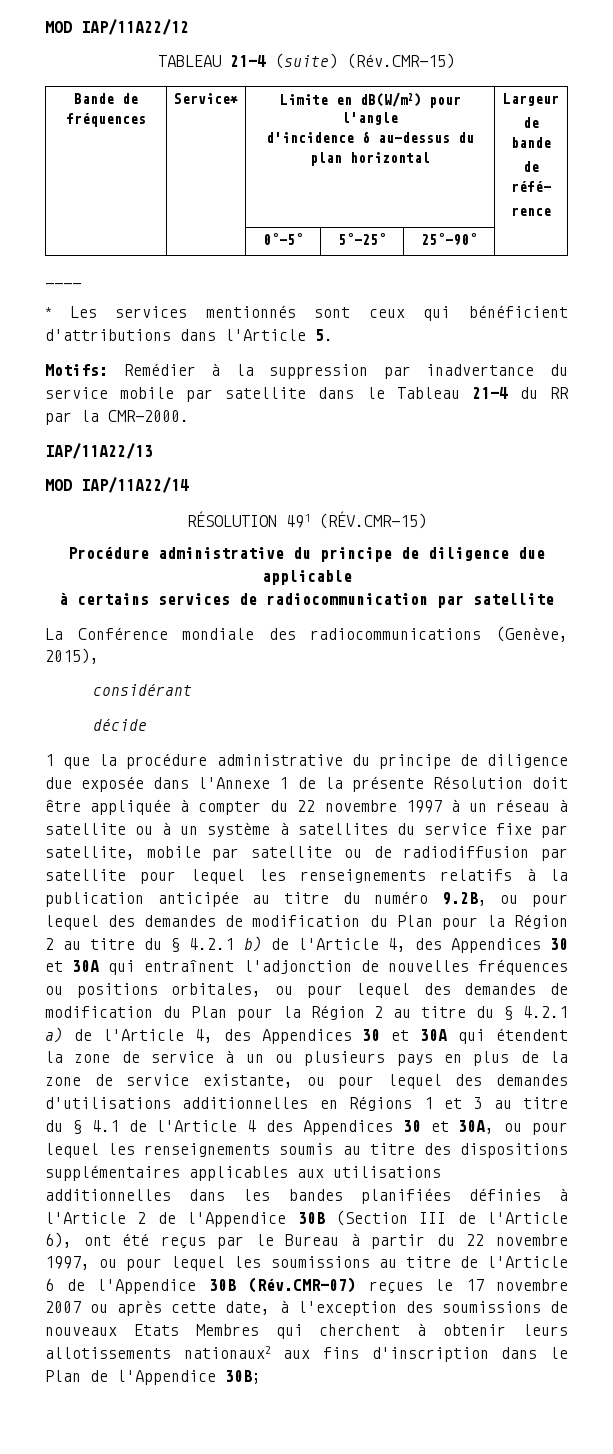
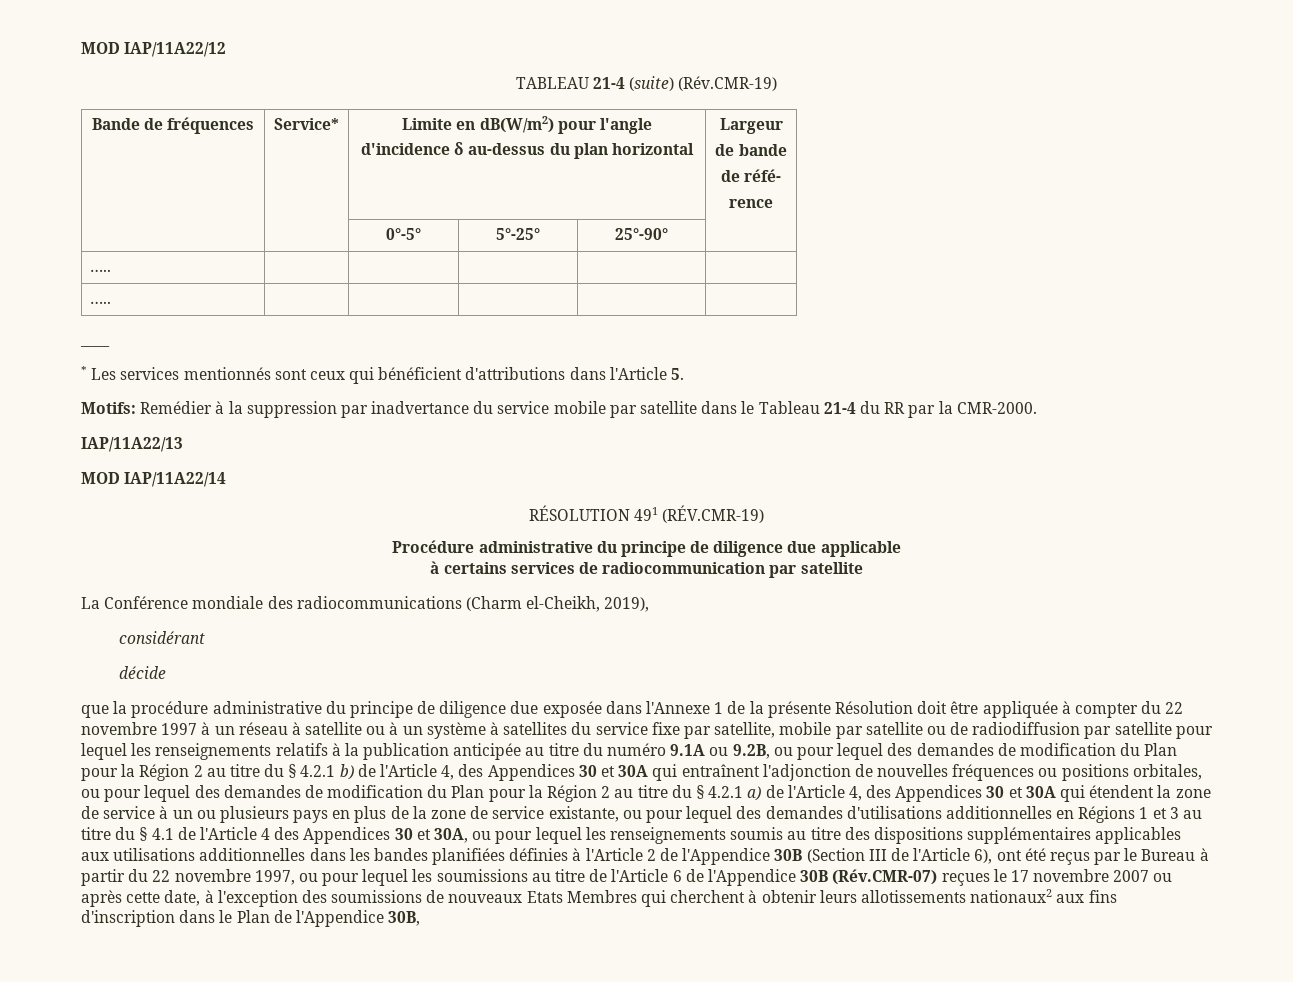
- TABLEAU 21-4 (suite) (Rév.CMR-15)
+ TABLEAU 21-4 (suite) (Rév.CMR-19)
  | | 0°-5° | 5°-25° | 25°-90° |
+ ….. | | | | |
+ ….. | | | | |
- RÉSOLUTION 491 (RÉV.CMR-15)
+ RÉSOLUTION 491 (RÉV.CMR-19)
- La Conférence mondiale des radiocommunications (Genève, 2015),
+ La Conférence mondiale des radiocommunications (Charm el-Cheikh, 2019),
- 1 que la procédure administrative du principe de diligence due exposée dans l'Annexe 1 de la présente Résolution doit être appliquée à compter du 22 novembre 1997 à un réseau à satellite ou à un système à satellites du service fixe par satellite, mobile par satellite ou de radiodiffusion par satellite pour lequel les renseignements relatifs à la publication anticipée au titre du numéro 9.2B, ou pour lequel des demandes de modification du Plan pour la Région 2 au titre du § 4.2.1 b) de l'Article 4, des Appendices 30 et 30A qui entraînent l'adjonction de nouvelles fréquences ou positions orbitales, ou pour lequel des demandes de modification du Plan pour la Région 2 au titre du § 4.2.1 a) de l'Article 4, des Appendices 30 et 30A qui étendent la zone de service à un ou plusieurs pays en plus de la zone de service existante, ou pour lequel des demandes d'utilisations additionnelles en Régions 1 et 3 au titre du § 4.1 de l'Article 4 des Appendices 30 et 30A, ou pour lequel les renseignements soumis au titre des dispositions supplémentaires applicables aux utilisations additionnelles dans les bandes planifiées définies à l'Article 2 de l'Appendice 30B (Section III de l'Article 6), ont été reçus par le Bureau à partir du 22 novembre 1997, ou pour lequel les soumissions au titre de l'Article 6 de l'Appendice 30B (Rév.CMR-07) reçues le 17 novembre 2007 ou après cette date, à l'exception des soumissions de nouveaux Etats Membres qui cherchent à obtenir leurs allotissements nationaux2 aux fins d'inscription dans le Plan de l'Appendice 30B;
+ que la procédure administrative du principe de diligence due exposée dans l'Annexe 1 de la présente Résolution doit être appliquée à compter du 22 novembre 1997 à un réseau à satellite ou à un système à satellites du service fixe par satellite, mobile par satellite ou de radiodiffusion par satellite pour lequel les renseignements relatifs à la publication anticipée au titre du numéro 9.1A ou 9.2B, ou pour lequel des demandes de modification du Plan pour la Région 2 au titre du § 4.2.1 b) de l'Article 4, des Appendices 30 et 30A qui entraînent l'adjonction de nouvelles fréquences ou positions orbitales, ou pour lequel des demandes de modification du Plan pour la Région 2 au titre du § 4.2.1 a) de l'Article 4, des Appendices 30 et 30A qui étendent la zone de service à un ou plusieurs pays en plus de la zone de service existante, ou pour lequel des demandes d'utilisations additionnelles en Régions 1 et 3 au titre du § 4.1 de l'Article 4 des Appendices 30 et 30A, ou pour lequel les renseignements soumis au titre des dispositions supplémentaires applicables aux utilisations additionnelles dans les bandes planifiées définies à l'Article 2 de l'Appendice 30B (Section III de l'Article 6), ont été reçus par le Bureau à partir du 22 novembre 1997, ou pour lequel les soumissions au titre de l'Article 6 de l'Appendice 30B (Rév.CMR-07) reçues le 17 novembre 2007 ou après cette date, à l'exception des soumissions de nouveaux Etats Membres qui cherchent à obtenir leurs allotissements nationaux2 aux fins d'inscription dans le Plan de l'Appendice 30B,

